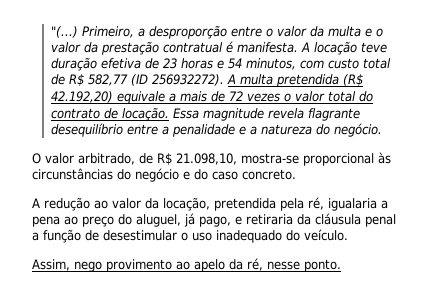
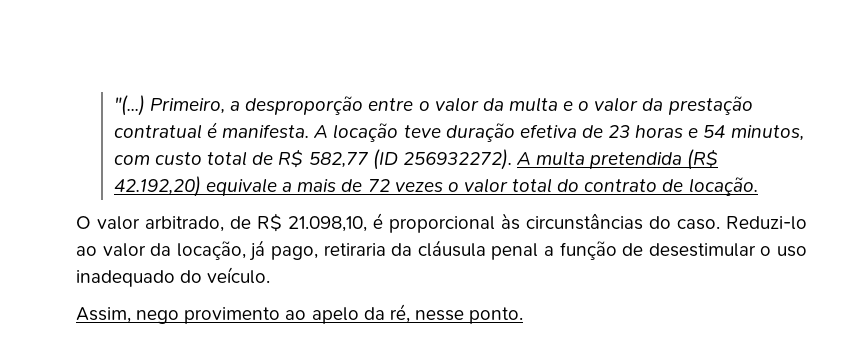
- Essa magnitude revela flagrante desequilíbrio entre a penalidade e a natureza do negócio.
- O valor arbitrado, de R$ 21.098,10, mostra-se proporcional às circunstâncias do negócio e do caso concreto.
- A redução ao valor da locação, pretendida pela ré, igualaria a pena ao preço do aluguel, já pago, e retiraria da cláusula penal a função de desestimular o uso inadequado do veículo.
+ O valor arbitrado, de R$ 21.098,10, é proporcional às circunstâncias do caso. Reduzi-lo ao valor da locação, já pago, retiraria da cláusula penal a função de desestimular o uso inadequado do veículo.

